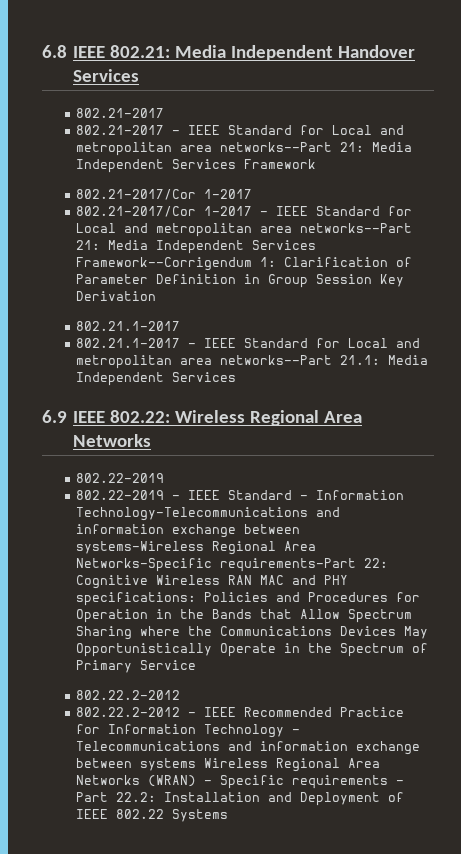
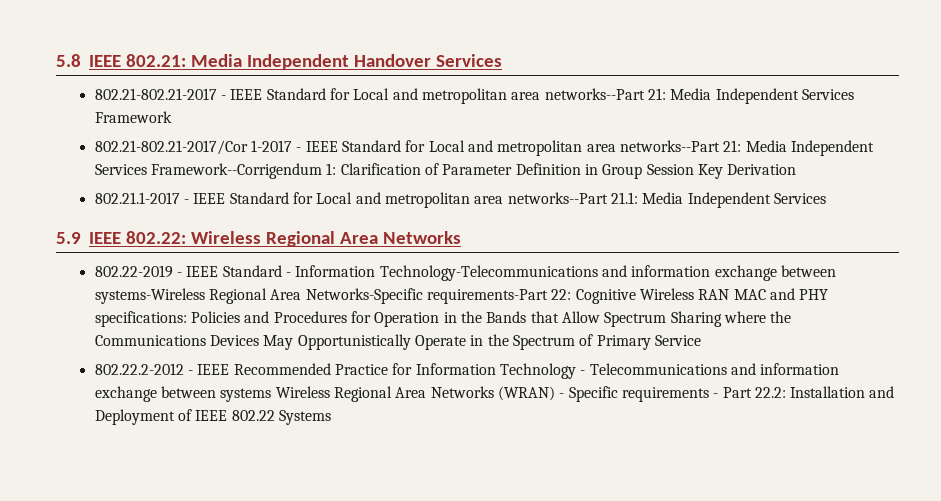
- 6.8 IEEE 802.21: Media Independent Handover Services
- 802.21-2017
- 802.21-2017 - IEEE Standard for Local and metropolitan area networks--Part 21: Media Independent Services Framework
- 802.21-2017/Cor 1-2017
- 802.21-2017/Cor 1-2017 - IEEE Standard for Local and metropolitan area networks--Part 21: Media Independent Services Framework--Corrigendum 1: Clarification of Parameter Definition in Group Session Key Derivation
- 802.21.1-2017
+ 5.8 IEEE 802.21: Media Independent Handover Services
+ 802.21-802.21-2017 - IEEE Standard for Local and metropolitan area networks--Part 21: Media Independent Services Framework
+ 802.21-802.21-2017/Cor 1-2017 - IEEE Standard for Local and metropolitan area networks--Part 21: Media Independent Services Framework--Corrigendum 1: Clarification of Parameter Definition in Group Session Key Derivation
- 6.9 IEEE 802.22: Wireless Regional Area Networks
- 802.22-2019
+ 5.9 IEEE 802.22: Wireless Regional Area Networks
  802.22-2019 - IEEE Standard - Information Technology-Telecommunications and information exchange between systems-Wireless Regional Area Networks-Specific requirements-Part 22: Cognitive Wireless RAN MAC and PHY specifications: Policies and Procedures for Operation in the Bands that Allow Spectrum Sharing where the Communications Devices May Opportunistically Operate in the Spectrum of Primary Service
- 802.22.2-2012

